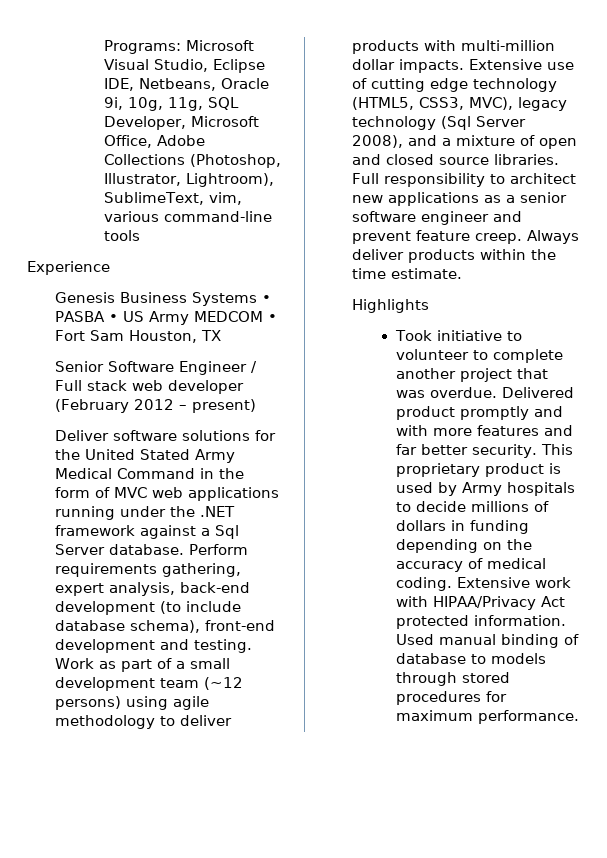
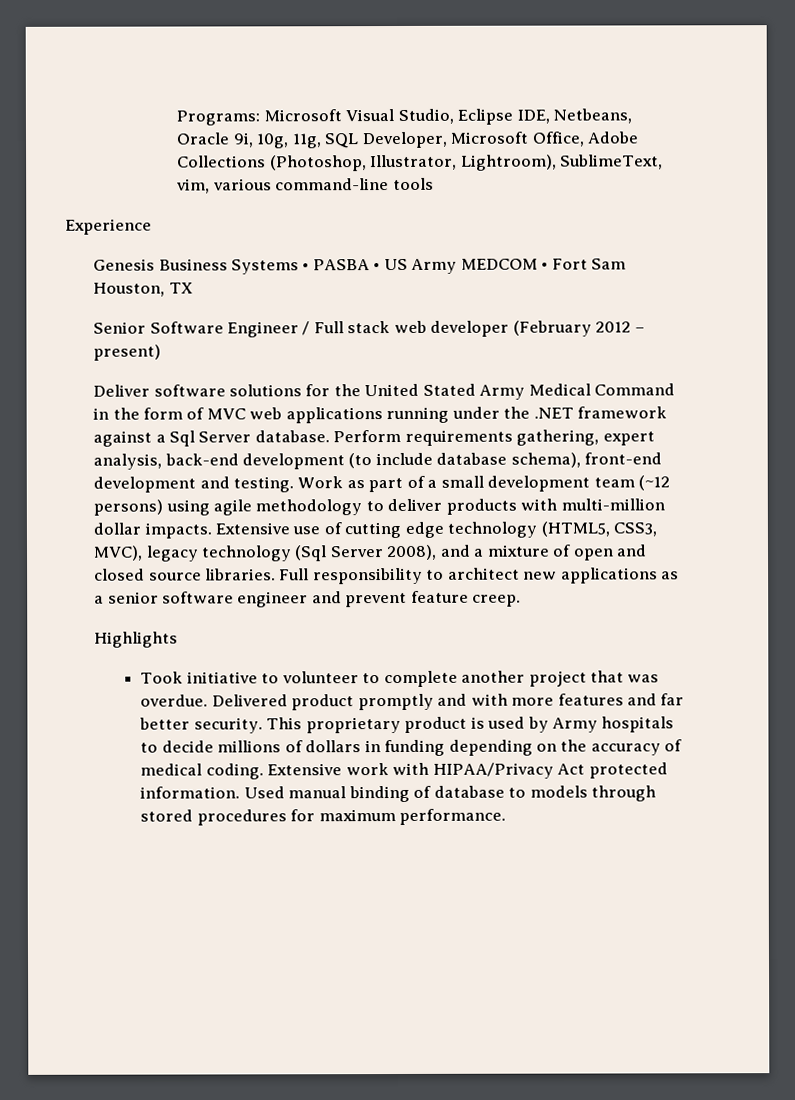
- Always deliver products within the time estimate.

